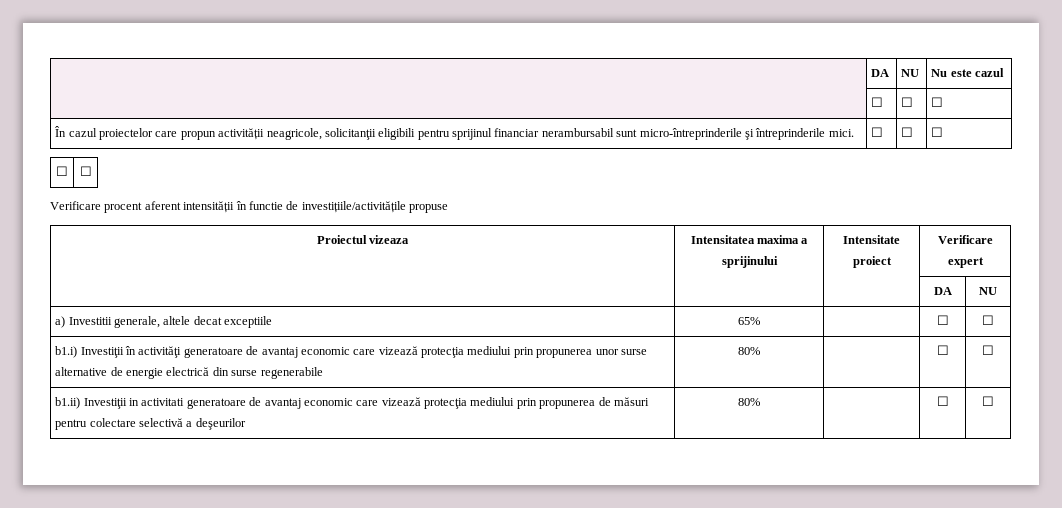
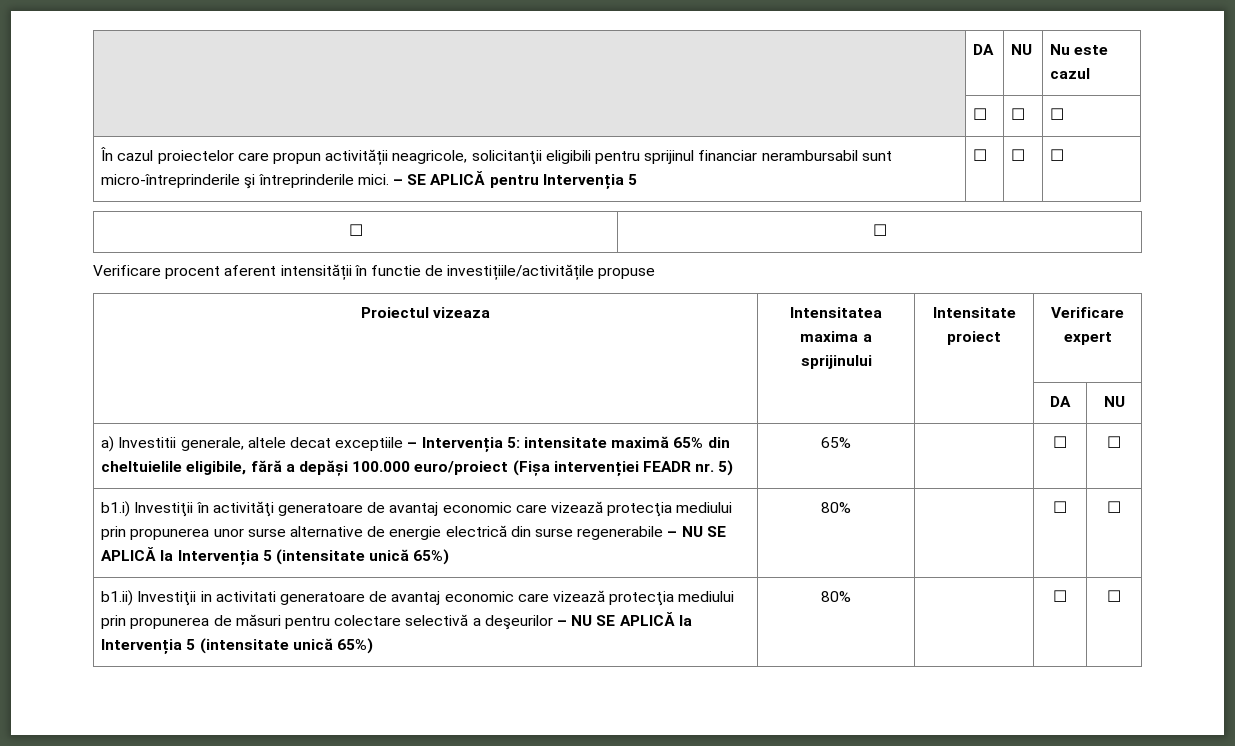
- În cazul proiectelor care propun activității neagricole, solicitanţii eligibili pentru sprijinul financiar nerambursabil sunt micro-întreprinderile şi întreprinderile mici. | ☐ | ☐ | ☐
+ În cazul proiectelor care propun activității neagricole, solicitanţii eligibili pentru sprijinul financiar nerambursabil sunt micro-întreprinderile şi întreprinderile mici. – SE APLICĂ pentru Intervenția 5 | ☐ | ☐ | ☐
- a) Investitii generale, altele decat exceptiile | 65% | | ☐ | ☐
+ a) Investitii generale, altele decat exceptiile – Intervenția 5: intensitate maximă 65% din cheltuielile eligibile, fără a depăși 100.000 euro/proiect (Fișa intervenției FEADR nr. 5) | 65% | | ☐ | ☐
- b1.i) Investiţii în activităţi generatoare de avantaj economic care vizează protecţia mediului prin propunerea unor surse alternative de energie electrică din surse regenerabile | 80% | | ☐ | ☐
+ b1.i) Investiţii în activităţi generatoare de avantaj economic care vizează protecţia mediului prin propunerea unor surse alternative de energie electrică din surse regenerabile – NU SE APLICĂ la Intervenția 5 (intensitate unică 65%) | 80% | | ☐ | ☐
- b1.ii) Investiţii in activitati generatoare de avantaj economic care vizează protecţia mediului prin propunerea de măsuri pentru colectare selectivă a deşeurilor | 80% | | ☐ | ☐
+ b1.ii) Investiţii in activitati generatoare de avantaj economic care vizează protecţia mediului prin propunerea de măsuri pentru colectare selectivă a deşeurilor – NU SE APLICĂ la Intervenția 5 (intensitate unică 65%) | 80% | | ☐ | ☐

